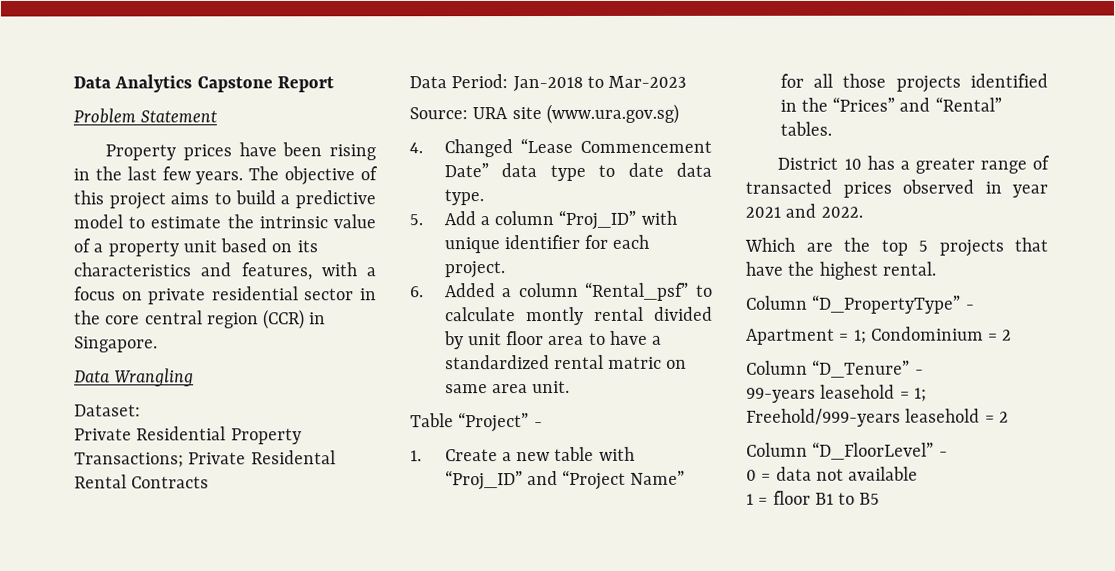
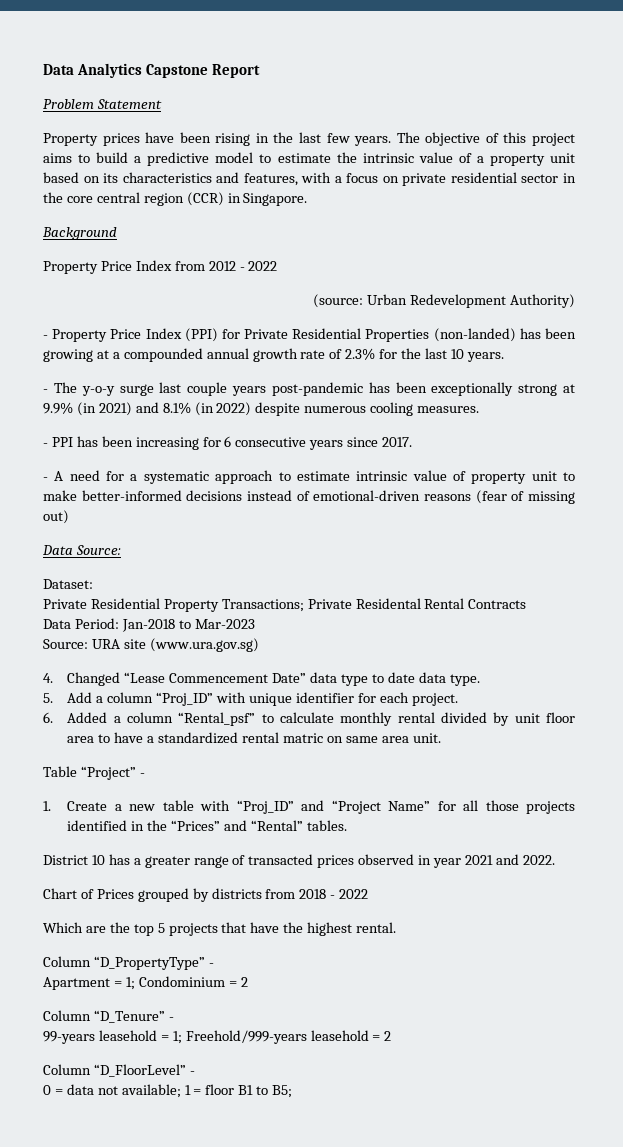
- Data Wrangling
+ Background
+ Property Price Index from 2012 - 2022
+ (source: Urban Redevelopment Authority)
+ - Property Price Index (PPI) for Private Residential Properties (non-landed) has been growing at a compounded annual growth rate of 2.3% for the last 10 years.
+ - The y-o-y surge last couple years post-pandemic has been exceptionally strong at 9.9% (in 2021) and 8.1% (in 2022) despite numerous cooling measures.
+ - PPI has been increasing for 6 consecutive years since 2017.
+ - A need for a systematic approach to estimate intrinsic value of property unit to make better-informed decisions instead of emotional-driven reasons (fear of missing out)
+ Data Source:
- 6. Added a column “Rental_psf” to calculate montly rental divided by unit floor area to have a standardized rental matric on same area unit.
+ 6. Added a column “Rental_psf” to calculate monthly rental divided by unit floor area to have a standardized rental matric on same area unit.
+ Chart of Prices grouped by districts from 2018 - 2022
- 0 = data not available
- 1 = floor B1 to B5
+ 0 = data not available; 1 = floor B1 to B5;

